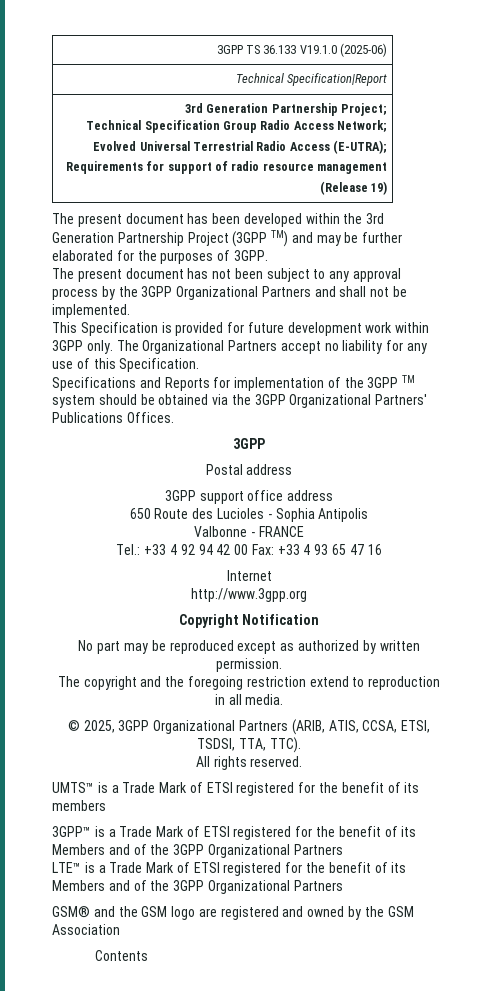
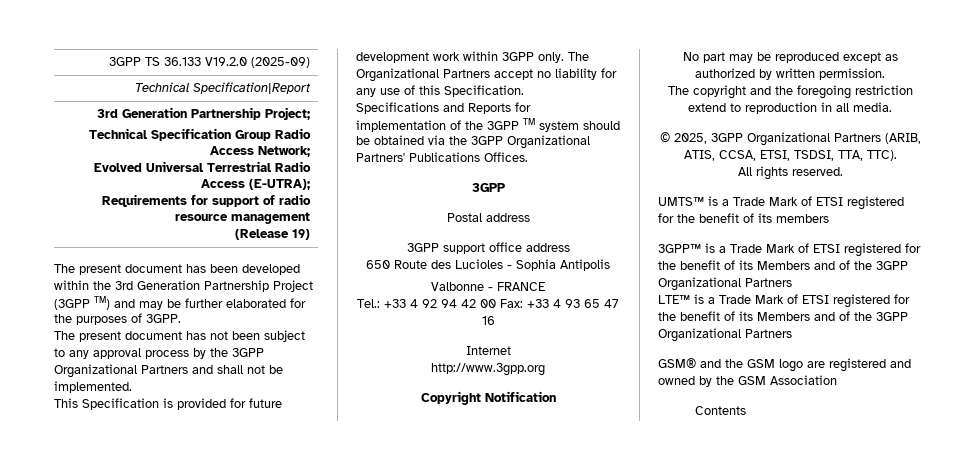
- 3GPP TS 36.133 V19.1.0 (2025-06)
+ 3GPP TS 36.133 V19.2.0 (2025-09)

